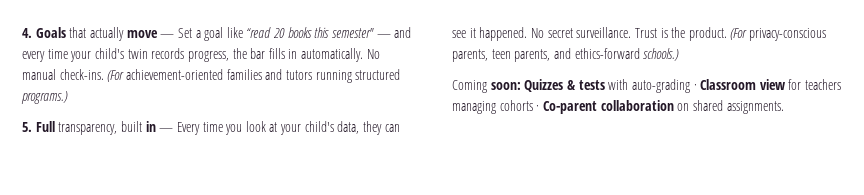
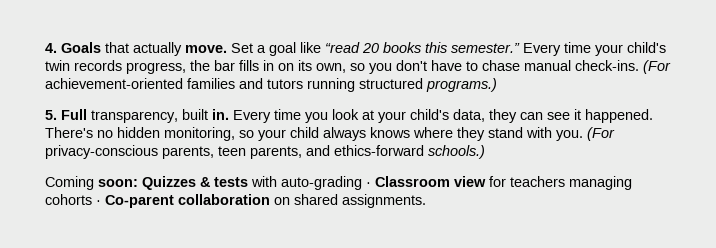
- 4. Goals that actually move — Set a goal like “read 20 books this semester" — and every time your child's twin records progress, the bar fills in automatically. No manual check-ins.
+ 4. Goals that actually move. Set a goal like “read 20 books this semester.” Every time your child's twin records progress, the bar fills in on its own, so you don't have to chase manual check-ins.
- 5. Full transparency, built in — Every time you look at your child's data, they can see it happened.
+ 5. Full transparency, built in. Every time you look at your child's data, they can see it happened.
- No secret surveillance. Trust is the product.
+ There's no hidden monitoring, so your child always knows where they stand with you.

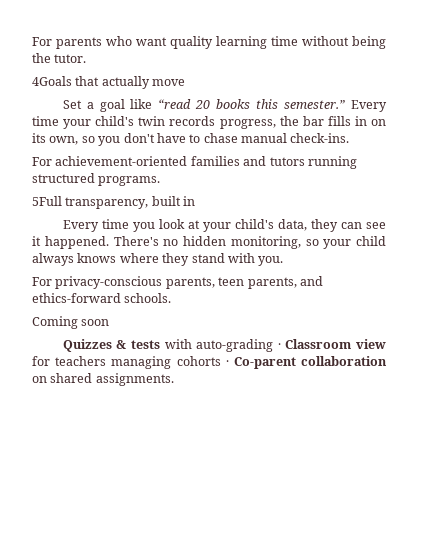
- 4. Goals that actually move. Set a goal like “read 20 books this semester.”
+ For parents who want quality learning time without being the tutor.
+ 4Goals that actually move
+ Set a goal like “read 20 books this semester.”
- Every time your child's twin records progress, the bar fills in on its own, so you don't have to chase manual check-ins. (For achievement-oriented families and tutors running structured programs.)
- 5. Full transparency, built in. Every time you look at your child's data, they can see it happened.
+ Every time your child's twin records progress, the bar fills in on its own, so you don't have to chase manual check-ins.
+ For achievement-oriented families and tutors running structured programs.
+ 5Full transparency, built in
+ Every time you look at your child's data, they can see it happened.
- There's no hidden monitoring, so your child always knows where they stand with you. (For privacy-conscious parents, teen parents, and ethics-forward schools.)
+ There's no hidden monitoring, so your child always knows where they stand with you.
+ For privacy-conscious parents, teen parents, and ethics-forward schools.
- Coming soon: Quizzes & tests with auto-grading · Classroom view for teachers managing cohorts · Co-parent collaboration on shared assignments.
+ Coming soon
+ Quizzes & tests with auto-grading · Classroom view for teachers managing cohorts · Co-parent collaboration on shared assignments.

